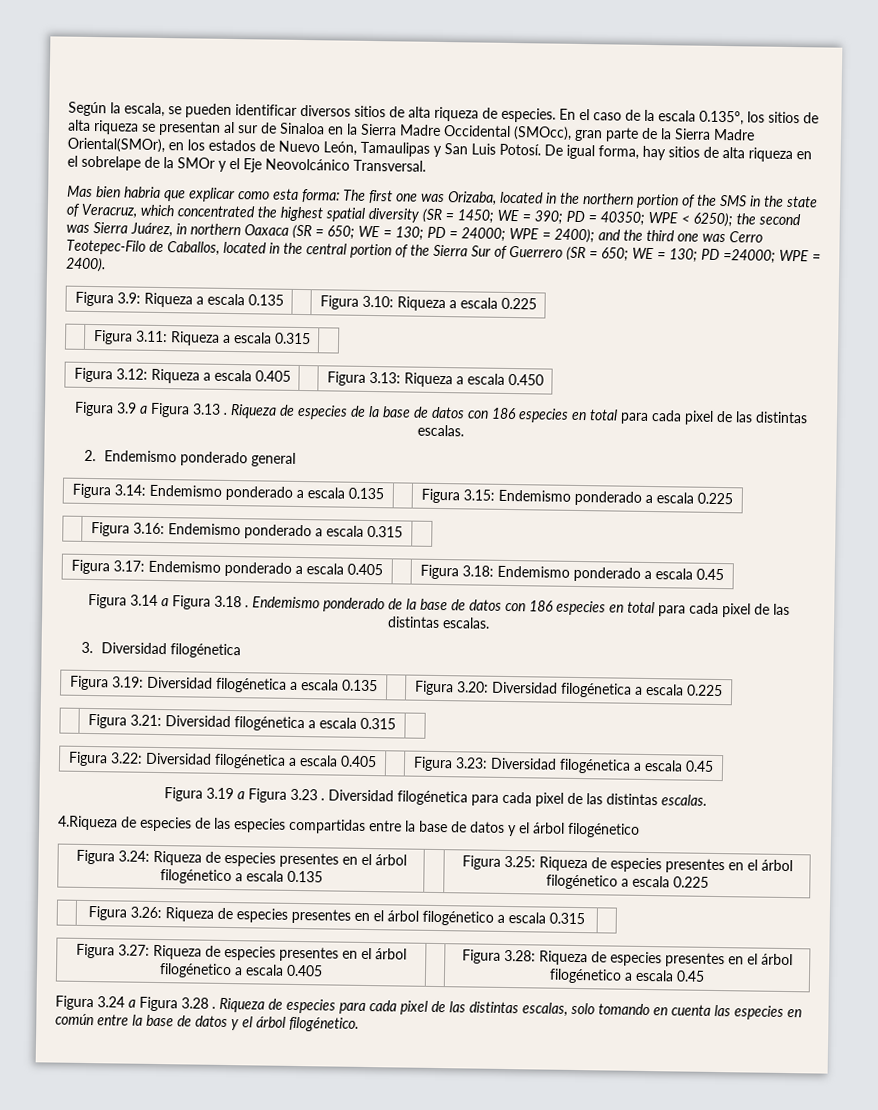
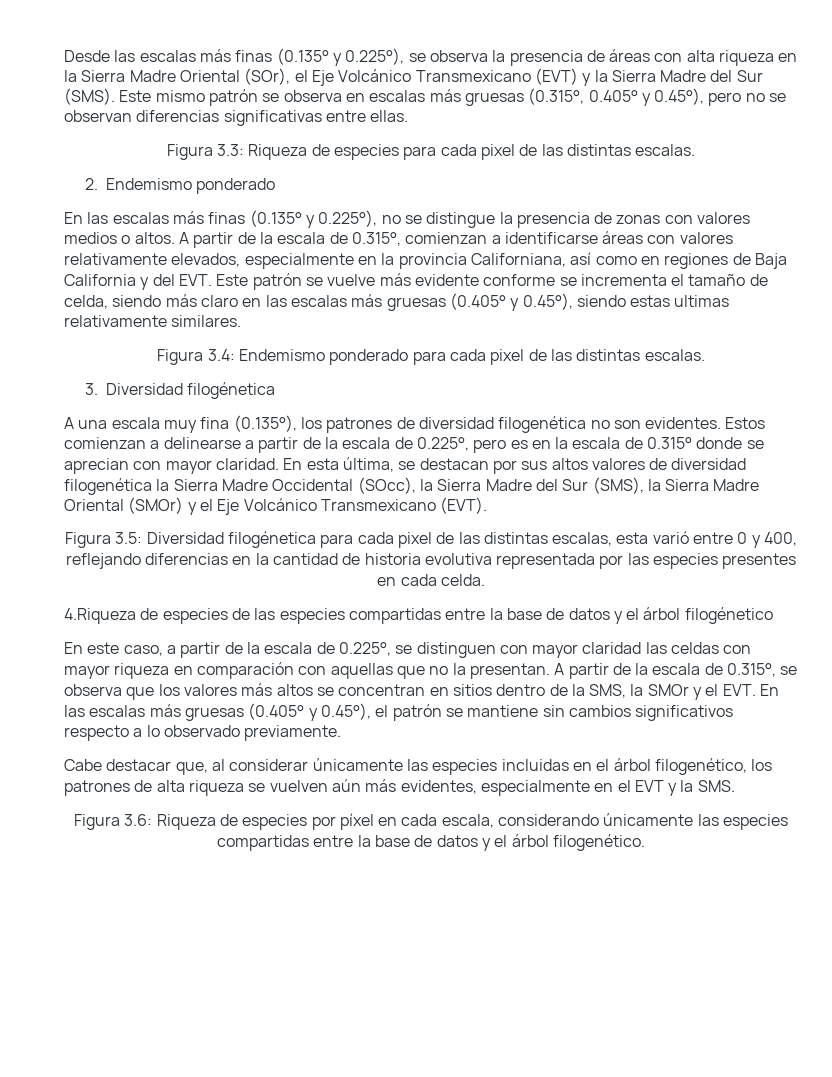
- Según la escala, se pueden identificar diversos sitios de alta riqueza de especies. En el caso de la escala 0.135°, los sitios de alta riqueza se presentan al sur de Sinaloa en la Sierra Madre Occidental (SMOcc), gran parte de la Sierra Madre Oriental(SMOr), en los estados de Nuevo León, Tamaulipas y San Luis Potosí. De igual forma, hay sitios de alta riqueza en el sobrelape de la SMOr y el Eje Neovolcánico Transversal.
- Mas bien habria que explicar como esta forma: The first one was Orizaba, located in the northern portion of the SMS in the state of Veracruz, which concentrated the highest spatial diversity (SR = 1450; WE = 390; PD = 40350; WPE < 6250); the second was Sierra Juárez, in northern Oaxaca (SR = 650; WE = 130; PD = 24000; WPE = 2400); and the third one was Cerro Teotepec-Filo de Caballos, located in the central portion of the Sierra Sur of Guerrero (SR = 650; WE = 130; PD =24000; WPE = 2400).
- Figura 3.9: Riqueza a escala 0.135 | | Figura 3.10: Riqueza a escala 0.225
- | Figura 3.11: Riqueza a escala 0.315 |
- Figura 3.12: Riqueza a escala 0.405 | | Figura 3.13: Riqueza a escala 0.450
- Figura 3.9 a Figura 3.13 . Riqueza de especies de la base de datos con 186 especies en total para cada pixel de las distintas escalas.
+ Desde las escalas más finas (0.135° y 0.225°), se observa la presencia de áreas con alta riqueza en la Sierra Madre Oriental (SOr), el Eje Volcánico Transmexicano (EVT) y la Sierra Madre del Sur (SMS). Este mismo patrón se observa en escalas más gruesas (0.315°, 0.405° y 0.45°), pero no se observan diferencias significativas entre ellas.
+ Figura 3.3: Riqueza de especies para cada pixel de las distintas escalas.
- 2. Endemismo ponderado general
- Figura 3.14: Endemismo ponderado a escala 0.135 | | Figura 3.15: Endemismo ponderado a escala 0.225
- | Figura 3.16: Endemismo ponderado a escala 0.315 |
- Figura 3.17: Endemismo ponderado a escala 0.405 | | Figura 3.18: Endemismo ponderado a escala 0.45
- Figura 3.14 a Figura 3.18 . Endemismo ponderado de la base de datos con 186 especies en total para cada pixel de las distintas escalas.
+ 2. Endemismo ponderado
+ En las escalas más finas (0.135° y 0.225°), no se distingue la presencia de zonas con valores medios o altos. A partir de la escala de 0.315°, comienzan a identificarse áreas con valores relativamente elevados, especialmente en la provincia Californiana, así como en regiones de Baja California y del EVT. Este patrón se vuelve más evidente conforme se incrementa el tamaño de celda, siendo más claro en las escalas más gruesas (0.405° y 0.45°), siendo estas ultimas relativamente similares.
+ Figura 3.4: Endemismo ponderado para cada pixel de las distintas escalas.
- Figura 3.19: Diversidad filogénetica a escala 0.135 | | Figura 3.20: Diversidad filogénetica a escala 0.225
- | Figura 3.21: Diversidad filogénetica a escala 0.315 |
- Figura 3.22: Diversidad filogénetica a escala 0.405 | | Figura 3.23: Diversidad filogénetica a escala 0.45
- Figura 3.19 a Figura 3.23 . Diversidad filogénetica para cada pixel de las distintas escalas.
+ A una escala muy fina (0.135°), los patrones de diversidad filogenética no son evidentes. Estos comienzan a delinearse a partir de la escala de 0.225°, pero es en la escala de 0.315° donde se aprecian con mayor claridad. En esta última, se destacan por sus altos valores de diversidad filogenética la Sierra Madre Occidental (SOcc), la Sierra Madre del Sur (SMS), la Sierra Madre Oriental (SMOr) y el Eje Volcánico Transmexicano (EVT).
+ Figura 3.5: Diversidad filogénetica para cada pixel de las distintas escalas, esta varió entre 0 y 400, reflejando diferencias en la cantidad de historia evolutiva representada por las especies presentes en cada celda.
- Figura 3.24: Riqueza de especies presentes en el árbol filogénetico a escala 0.135 | | Figura 3.25: Riqueza de especies presentes en el árbol filogénetico a escala 0.225
- | Figura 3.26: Riqueza de especies presentes en el árbol filogénetico a escala 0.315 |
- Figura 3.27: Riqueza de especies presentes en el árbol filogénetico a escala 0.405 | | Figura 3.28: Riqueza de especies presentes en el árbol filogénetico a escala 0.45
- Figura 3.24 a Figura 3.28 . Riqueza de especies para cada pixel de las distintas escalas, solo tomando en cuenta las especies en común entre la base de datos y el árbol filogénetico.
+ En este caso, a partir de la escala de 0.225°, se distinguen con mayor claridad las celdas con mayor riqueza en comparación con aquellas que no la presentan. A partir de la escala de 0.315°, se observa que los valores más altos se concentran en sitios dentro de la SMS, la SMOr y el EVT. En las escalas más gruesas (0.405° y 0.45°), el patrón se mantiene sin cambios significativos respecto a lo observado previamente.
+ Cabe destacar que, al considerar únicamente las especies incluidas en el árbol filogenético, los patrones de alta riqueza se vuelven aún más evidentes, especialmente en el EVT y la SMS.
+ Figura 3.6: Riqueza de especies por píxel en cada escala, considerando únicamente las especies compartidas entre la base de datos y el árbol filogenético.

